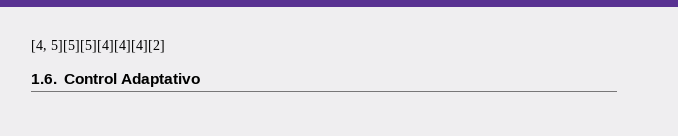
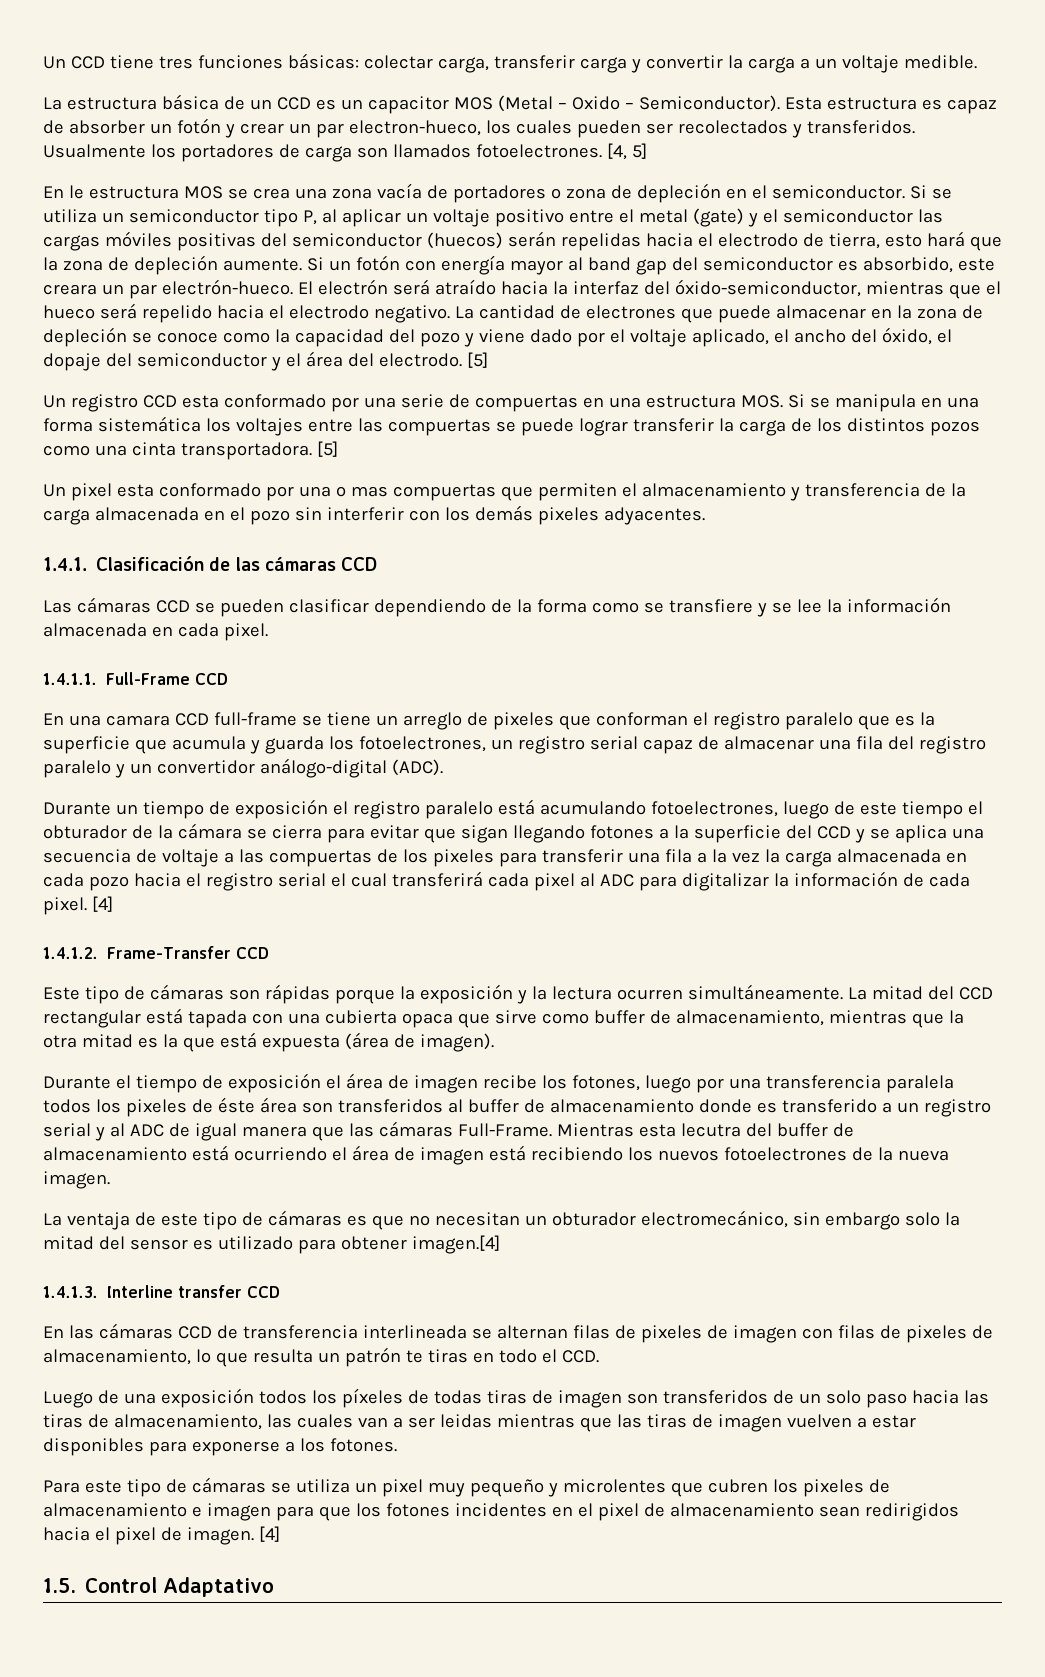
- [4, 5][5][5][4][4][4][2]
- 1.6. Control Adaptativo
+ Un CCD tiene tres funciones básicas: colectar carga, transferir carga y convertir la carga a un voltaje medible.
+ La estructura básica de un CCD es un capacitor MOS (Metal – Oxido – Semiconductor). Esta estructura es capaz de absorber un fotón y crear un par electron-hueco, los cuales pueden ser recolectados y transferidos. Usualmente los portadores de carga son llamados fotoelectrones. [4, 5]
+ En le estructura MOS se crea una zona vacía de portadores o zona de depleción en el semiconductor. Si se utiliza un semiconductor tipo P, al aplicar un voltaje positivo entre el metal (gate) y el semiconductor las cargas móviles positivas del semiconductor (huecos) serán repelidas hacia el electrodo de tierra, esto hará que la zona de depleción aumente. Si un fotón con energía mayor al band gap del semiconductor es absorbido, este creara un par electrón-hueco. El electrón será atraído hacia la interfaz del óxido-semiconductor, mientras que el hueco será repelido hacia el electrodo negativo. La cantidad de electrones que puede almacenar en la zona de depleción se conoce como la capacidad del pozo y viene dado por el voltaje aplicado, el ancho del óxido, el dopaje del semiconductor y el área del electrodo. [5]
+ Un registro CCD esta conformado por una serie de compuertas en una estructura MOS. Si se manipula en una forma sistemática los voltajes entre las compuertas se puede lograr transferir la carga de los distintos pozos como una cinta transportadora. [5]
+ Un pixel esta conformado por una o mas compuertas que permiten el almacenamiento y transferencia de la carga almacenada en el pozo sin interferir con los demás pixeles adyacentes.
+ 1.4.1. Clasificación de las cámaras CCD
+ Las cámaras CCD se pueden clasificar dependiendo de la forma como se transfiere y se lee la información almacenada en cada pixel.
+ 1.4.1.1. Full-Frame CCD
+ En una camara CCD full-frame se tiene un arreglo de pixeles que conforman el registro paralelo que es la superficie que acumula y guarda los fotoelectrones, un registro serial capaz de almacenar una fila del registro paralelo y un convertidor análogo-digital (ADC).
+ Durante un tiempo de exposición el registro paralelo está acumulando fotoelectrones, luego de este tiempo el obturador de la cámara se cierra para evitar que sigan llegando fotones a la superficie del CCD y se aplica una secuencia de voltaje a las compuertas de los pixeles para transferir una fila a la vez la carga almacenada en cada pozo hacia el registro serial el cual transferirá cada pixel al ADC para digitalizar la información de cada pixel. [4]
+ 1.4.1.2. Frame-Transfer CCD
+ Este tipo de cámaras son rápidas porque la exposición y la lectura ocurren simultáneamente. La mitad del CCD rectangular está tapada con una cubierta opaca que sirve como buffer de almacenamiento, mientras que la otra mitad es la que está expuesta (área de imagen).
+ Durante el tiempo de exposición el área de imagen recibe los fotones, luego por una transferencia paralela todos los pixeles de éste área son transferidos al buffer de almacenamiento donde es transferido a un registro serial y al ADC de igual manera que las cámaras Full-Frame. Mientras esta lecutra del buffer de almacenamiento está ocurriendo el área de imagen está recibiendo los nuevos fotoelectrones de la nueva imagen.
+ La ventaja de este tipo de cámaras es que no necesitan un obturador electromecánico, sin embargo solo la mitad del sensor es utilizado para obtener imagen.[4]
+ 1.4.1.3. Interline transfer CCD
+ En las cámaras CCD de transferencia interlineada se alternan filas de pixeles de imagen con filas de pixeles de almacenamiento, lo que resulta un patrón te tiras en todo el CCD.
+ Luego de una exposición todos los píxeles de todas tiras de imagen son transferidos de un solo paso hacia las tiras de almacenamiento, las cuales van a ser leidas mientras que las tiras de imagen vuelven a estar disponibles para exponerse a los fotones.
+ Para este tipo de cámaras se utiliza un pixel muy pequeño y microlentes que cubren los pixeles de almacenamiento e imagen para que los fotones incidentes en el pixel de almacenamiento sean redirigidos hacia el pixel de imagen. [4]
+ 1.5. Control Adaptativo

